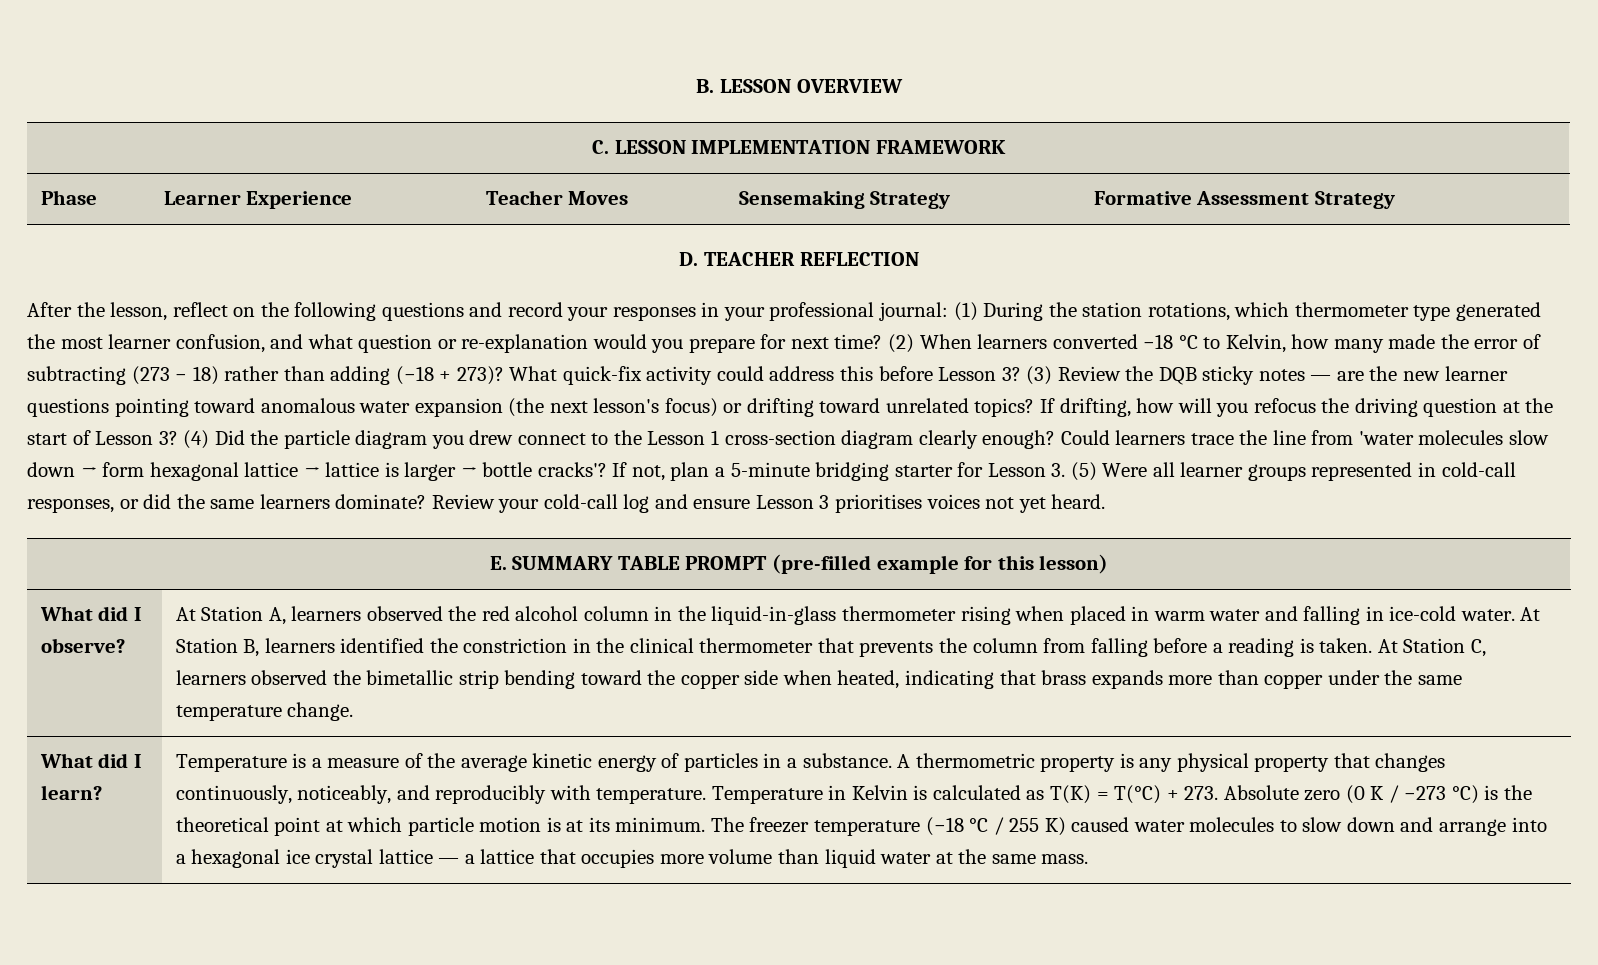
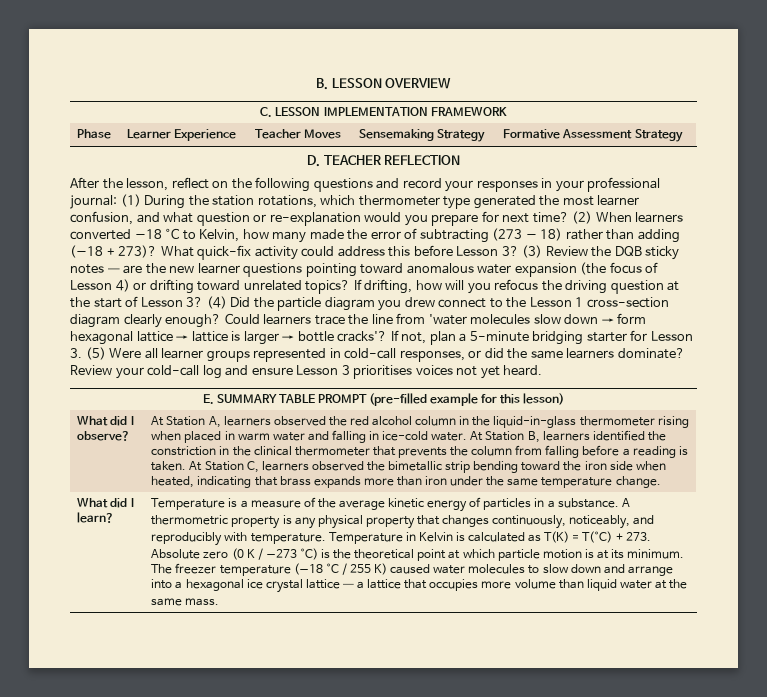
- (3) Review the DQB sticky notes — are the new learner questions pointing toward anomalous water expansion (the next lesson's focus) or drifting toward unrelated topics?
+ (3) Review the DQB sticky notes — are the new learner questions pointing toward anomalous water expansion (the focus of Lesson 4) or drifting toward unrelated topics?
- At Station C, learners observed the bimetallic strip bending toward the copper side when heated, indicating that brass expands more than copper under the same temperature change.
+ At Station C, learners observed the bimetallic strip bending toward the iron side when heated, indicating that brass expands more than iron under the same temperature change.

